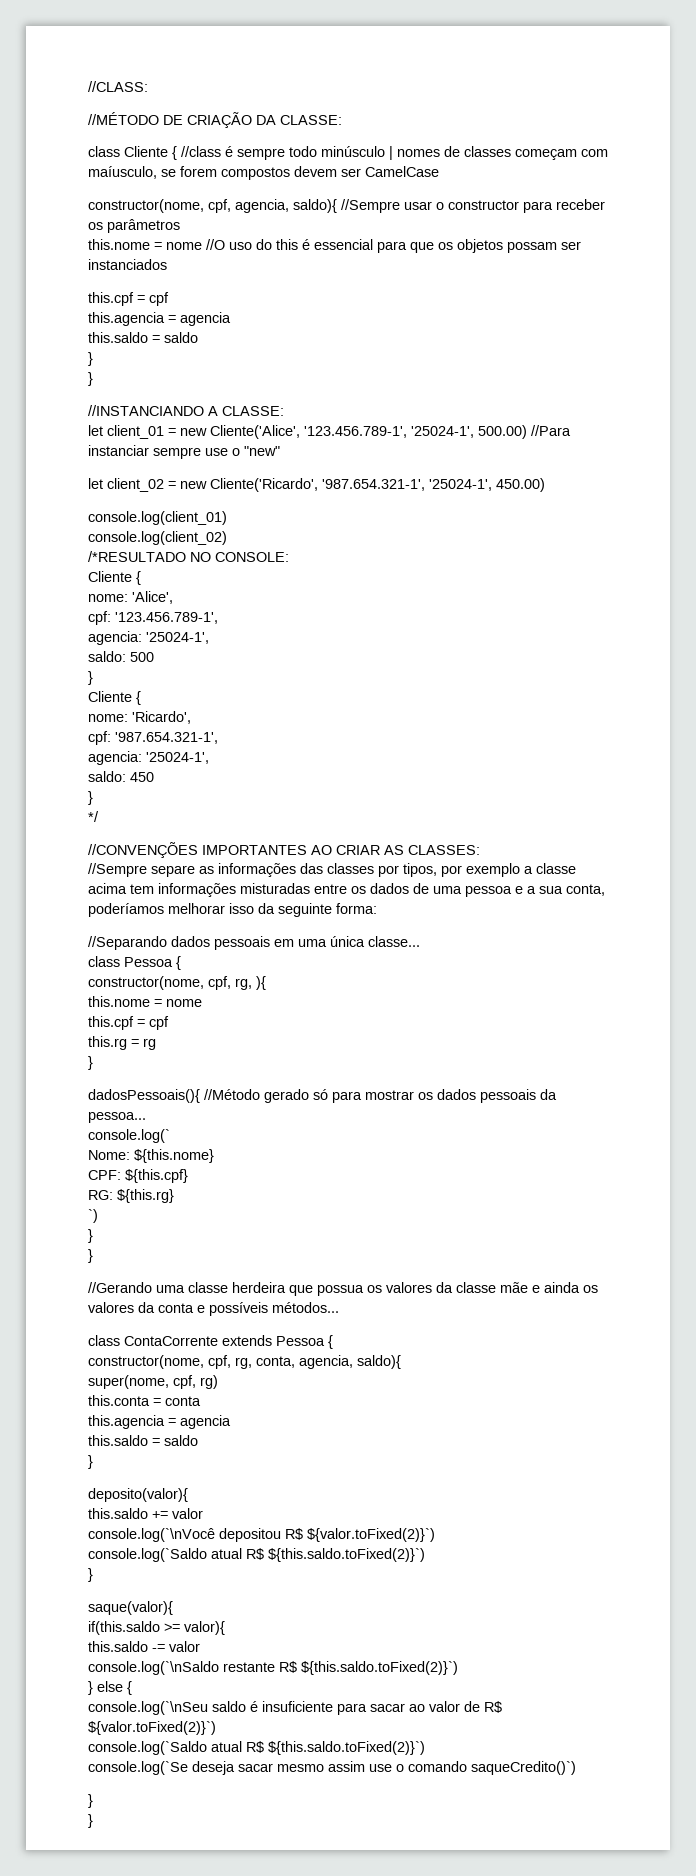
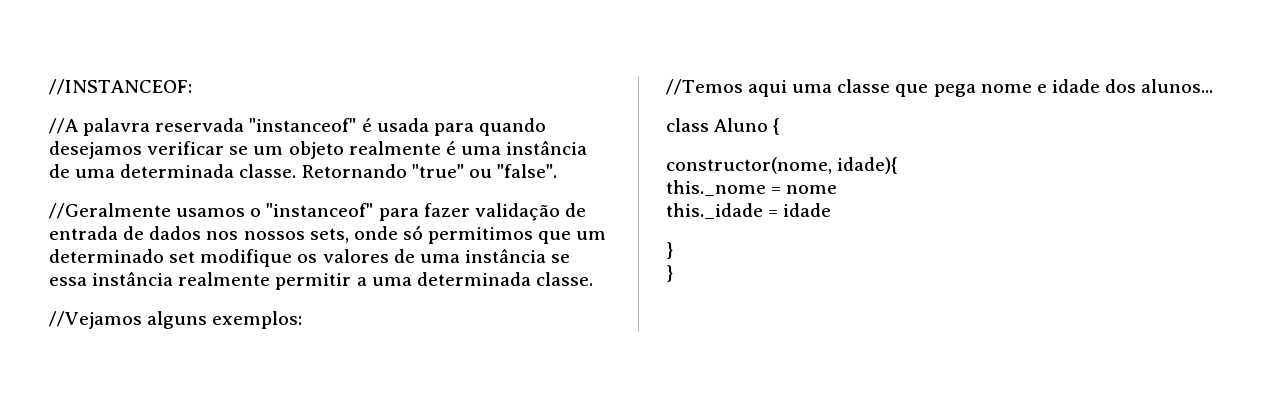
- //CLASS:
- //MÉTODO DE CRIAÇÃO DA CLASSE:
- class Cliente { //class é sempre todo minúsculo | nomes de classes começam com maíusculo, se forem compostos devem ser CamelCase
- constructor(nome, cpf, agencia, saldo){ //Sempre usar o constructor para receber os parâmetros
- this.nome = nome //O uso do this é essencial para que os objetos possam ser instanciados
- this.cpf = cpf
- this.agencia = agencia
- this.saldo = saldo
- }
- }
- //INSTANCIANDO A CLASSE:
- let client_01 = new Cliente('Alice', '123.456.789-1', '25024-1', 500.00) //Para instanciar sempre use o "new"
- let client_02 = new Cliente('Ricardo', '987.654.321-1', '25024-1', 450.00)
- console.log(client_01)
- console.log(client_02)
- /*RESULTADO NO CONSOLE:
- Cliente {
- nome: 'Alice',
- cpf: '123.456.789-1',
- agencia: '25024-1',
- saldo: 500
- }
- Cliente {
- nome: 'Ricardo',
- cpf: '987.654.321-1',
- agencia: '25024-1',
- saldo: 450
- }
- */
- //CONVENÇÕES IMPORTANTES AO CRIAR AS CLASSES:
- //Sempre separe as informações das classes por tipos, por exemplo a classe acima tem informações misturadas entre os dados de uma pessoa e a sua conta, poderíamos melhorar isso da seguinte forma:
- //Separando dados pessoais em uma única classe...
- class Pessoa {
- constructor(nome, cpf, rg, ){
- this.nome = nome
- this.cpf = cpf
- this.rg = rg
- }
- dadosPessoais(){ //Método gerado só para mostrar os dados pessoais da pessoa...
- console.log(`
- Nome: ${this.nome}
- CPF: ${this.cpf}
- RG: ${this.rg}
- `)
- }
- }
- //Gerando uma classe herdeira que possua os valores da classe mãe e ainda os valores da conta e possíveis métodos...
- class ContaCorrente extends Pessoa {
- constructor(nome, cpf, rg, conta, agencia, saldo){
- super(nome, cpf, rg)
- this.conta = conta
- this.agencia = agencia
- this.saldo = saldo
- }
- deposito(valor){
- this.saldo += valor
- console.log(`\nVocê depositou R$ ${valor.toFixed(2)}`)
- console.log(`Saldo atual R$ ${this.saldo.toFixed(2)}`)
- }
- saque(valor){
- if(this.saldo >= valor){
- this.saldo -= valor
- console.log(`\nSaldo restante R$ ${this.saldo.toFixed(2)}`)
- } else {
- console.log(`\nSeu saldo é insuficiente para sacar ao valor de R$ ${valor.toFixed(2)}`)
- console.log(`Saldo atual R$ ${this.saldo.toFixed(2)}`)
- console.log(`Se deseja sacar mesmo assim use o comando saqueCredito()`)
+ //INSTANCEOF:
+ //A palavra reservada "instanceof" é usada para quando desejamos verificar se um objeto realmente é uma instância de uma determinada classe. Retornando "true" ou "false".
+ //Geralmente usamos o "instanceof" para fazer validação de entrada de dados nos nossos sets, onde só permitimos que um determinado set modifique os valores de uma instância se essa instância realmente permitir a uma determinada classe.
+ //Vejamos alguns exemplos:
+ //Temos aqui uma classe que pega nome e idade dos alunos...
+ class Aluno {
+ constructor(nome, idade){
+ this._nome = nome
+ this._idade = idade

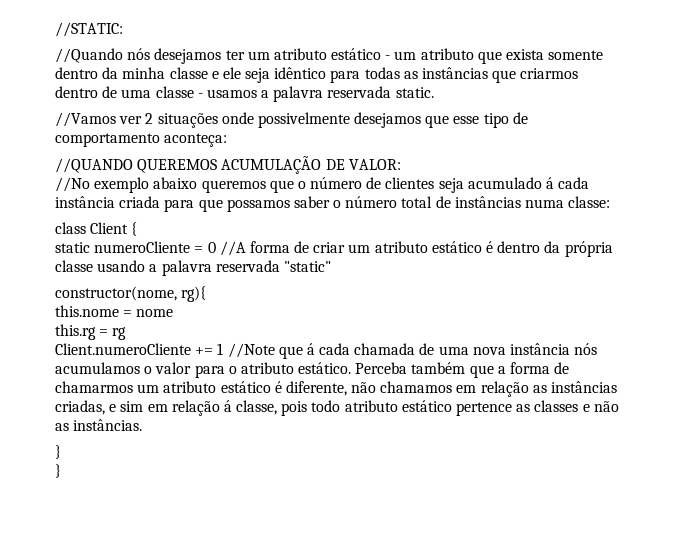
- //INSTANCEOF:
- //A palavra reservada "instanceof" é usada para quando desejamos verificar se um objeto realmente é uma instância de uma determinada classe. Retornando "true" ou "false".
- //Geralmente usamos o "instanceof" para fazer validação de entrada de dados nos nossos sets, onde só permitimos que um determinado set modifique os valores de uma instância se essa instância realmente permitir a uma determinada classe.
- //Vejamos alguns exemplos:
- //Temos aqui uma classe que pega nome e idade dos alunos...
+ //STATIC:
+ //Quando nós desejamos ter um atributo estático - um atributo que exista somente dentro da minha classe e ele seja idêntico para todas as instâncias que criarmos dentro de uma classe - usamos a palavra reservada static.
+ //Vamos ver 2 situações onde possivelmente desejamos que esse tipo de comportamento aconteça:
+ //QUANDO QUEREMOS ACUMULAÇÃO DE VALOR:
+ //No exemplo abaixo queremos que o número de clientes seja acumulado á cada instância criada para que possamos saber o número total de instâncias numa classe:
- class Aluno {
+ class Client {
+ static numeroCliente = 0 //A forma de criar um atributo estático é dentro da própria classe usando a palavra reservada "static"
- constructor(nome, idade){
- this._nome = nome
+ constructor(nome, rg){
+ this.nome = nome
- this._idade = idade
+ this.rg = rg
+ Client.numeroCliente += 1 //Note que á cada chamada de uma nova instância nós acumulamos o valor para o atributo estático. Perceba também que a forma de chamarmos um atributo estático é diferente, não chamamos em relação as instâncias criadas, e sim em relação á classe, pois todo atributo estático pertence as classes e não as instâncias.

